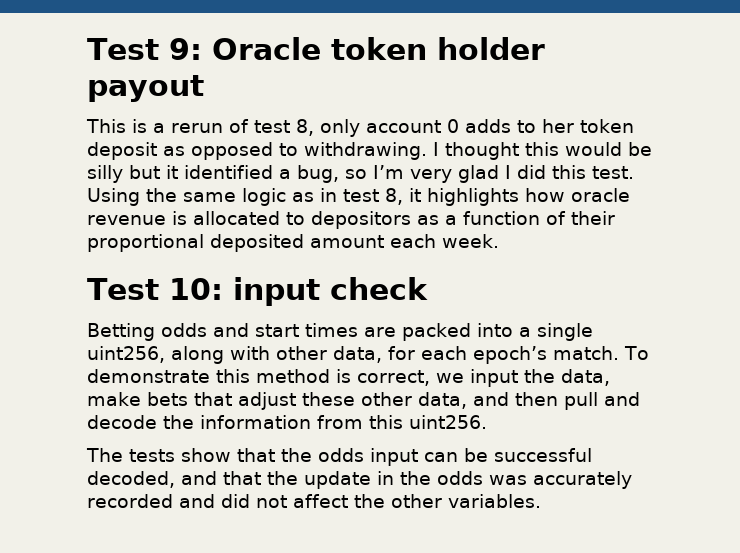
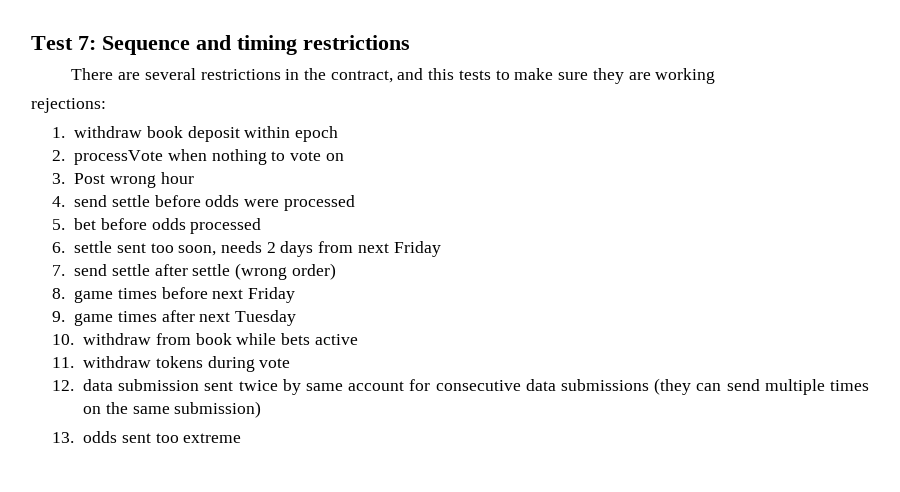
- Test 9: Oracle token holder payout
- This is a rerun of test 8, only account 0 adds to her token deposit as opposed to withdrawing. I thought this would be silly but it identified a bug, so I’m very glad I did this test. Using the same logic as in test 8, it highlights how oracle revenue is allocated to depositors as a function of their proportional deposited amount each week.
- Test 10: input check
- Betting odds and start times are packed into a single uint256, along with other data, for each epoch’s match. To demonstrate this method is correct, we input the data, make bets that adjust these other data, and then pull and decode the information from this uint256.
- The tests show that the odds input can be successful decoded, and that the update in the odds was accurately recorded and did not affect the other variables.
+ Test 7: Sequence and timing restrictions
+ There are several restrictions in the contract, and this tests to make sure they are working
+ rejections:
+ 1. withdraw book deposit within epoch
+ 2. processVote when nothing to vote on
+ 3. Post wrong hour
+ 4. send settle before odds were processed
+ 5. bet before odds processed
+ 6. settle sent too soon, needs 2 days from next Friday
+ 7. send settle after settle (wrong order)
+ 8. game times before next Friday
+ 9. game times after next Tuesday
+ 10. withdraw from book while bets active
+ 11. withdraw tokens during vote
+ 12. data submission sent twice by same account for consecutive data submissions (they can send multiple times on the same submission)
+ 13. odds sent too extreme

